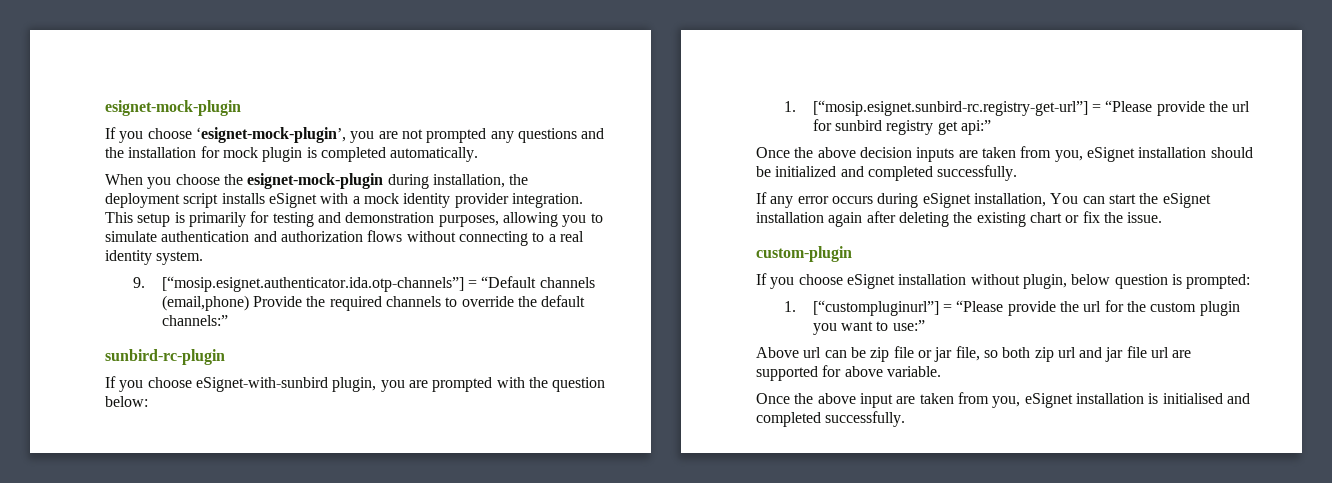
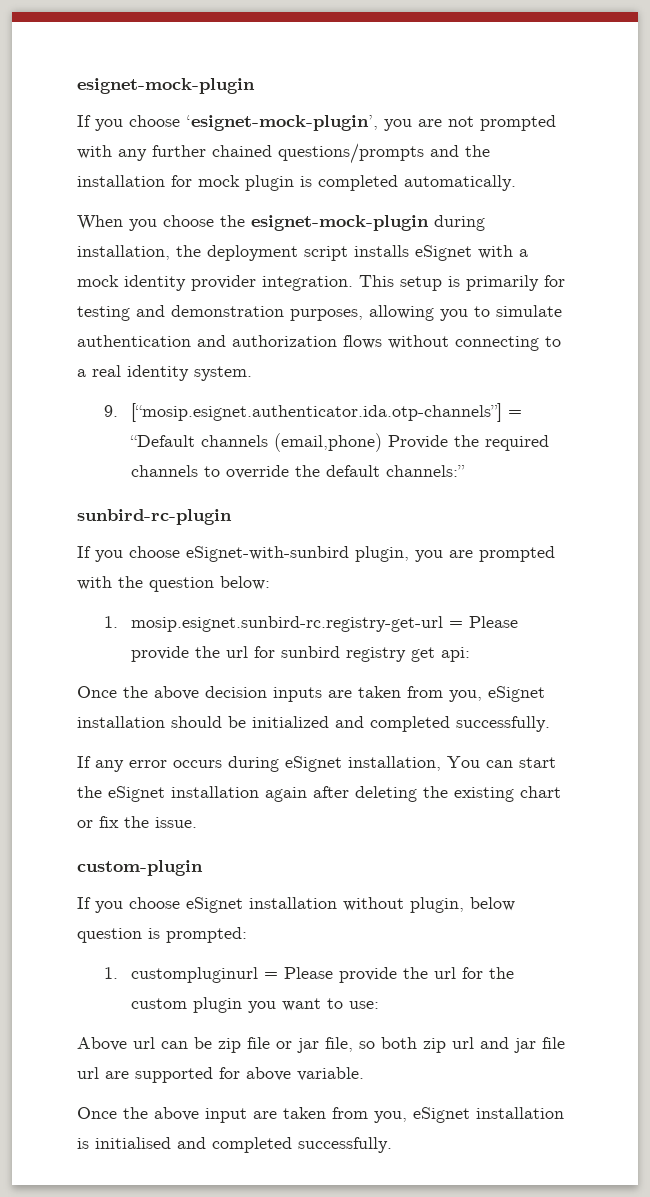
- If you choose ‘esignet-mock-plugin’, you are not prompted any questions and the installation for mock plugin is completed automatically.
+ If you choose ‘esignet-mock-plugin’, you are not prompted with any further chained questions/prompts and the installation for mock plugin is completed automatically.
- 1. [“mosip.esignet.sunbird-rc.registry-get-url”] = “Please provide the url for sunbird registry get api:”
+ 1. mosip.esignet.sunbird-rc.registry-get-url = Please provide the url for sunbird registry get api:
- 1. [“custompluginurl”] = “Please provide the url for the custom plugin you want to use:”
+ 1. custompluginurl = Please provide the url for the custom plugin you want to use:

